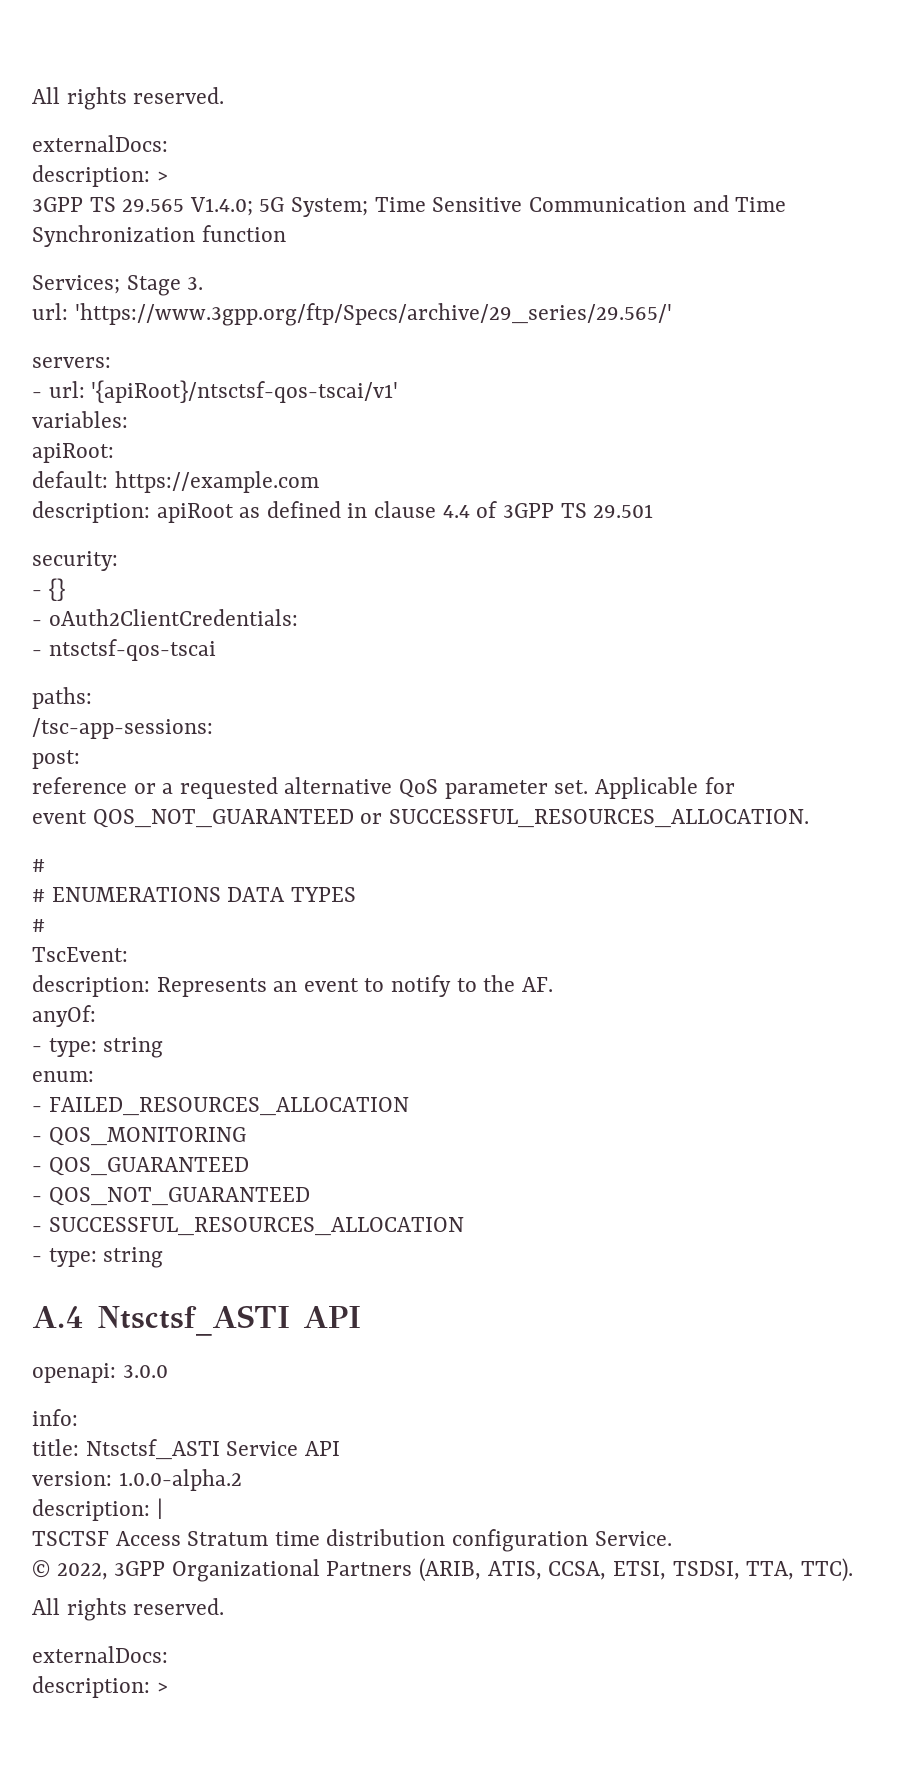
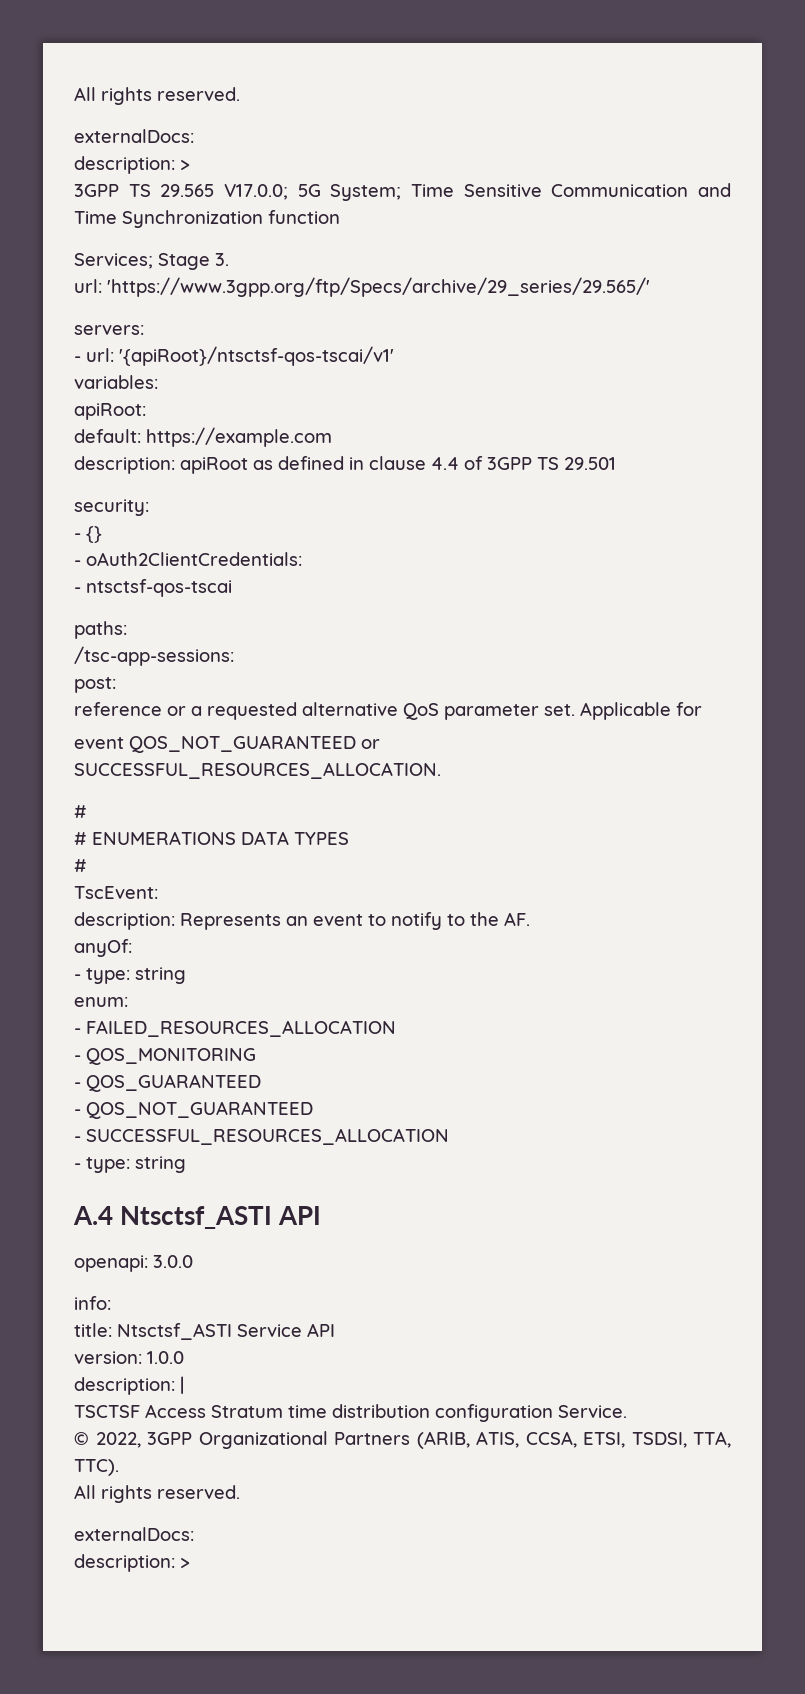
- 3GPP TS 29.565 V1.4.0; 5G System; Time Sensitive Communication and Time Synchronization function
+ 3GPP TS 29.565 V17.0.0; 5G System; Time Sensitive Communication and Time Synchronization function
- version: 1.0.0-alpha.2
+ version: 1.0.0

